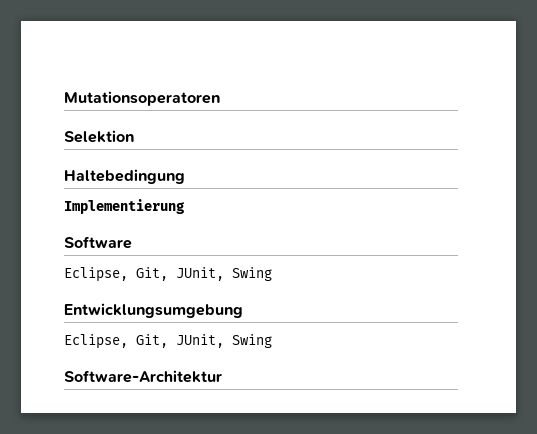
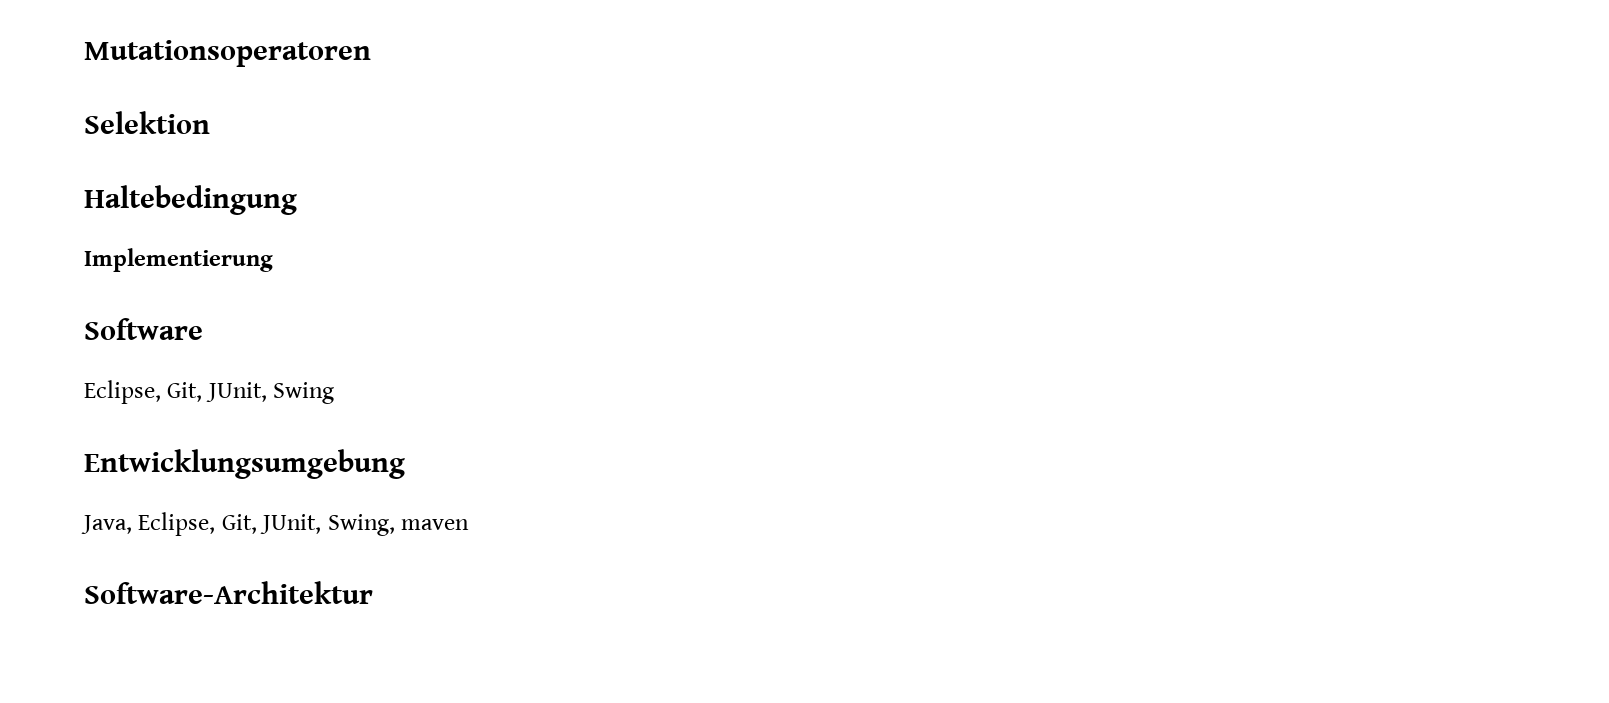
  Entwicklungsumgebung
- Eclipse, Git, JUnit, Swing
+ Java, Eclipse, Git, JUnit, Swing, maven

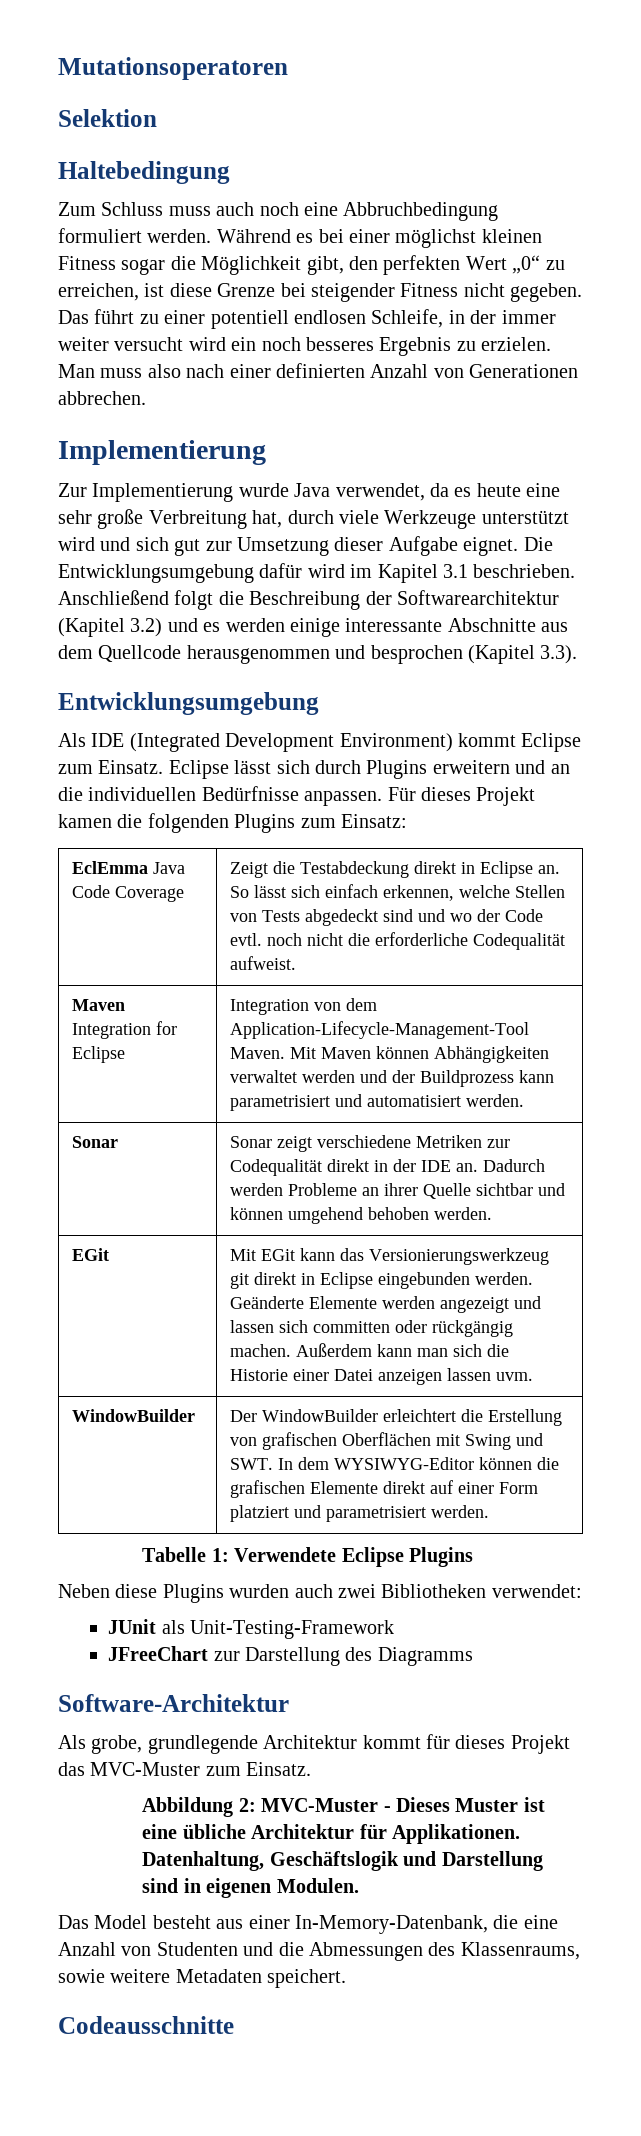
+ Zum Schluss muss auch noch eine Abbruchbedingung formuliert werden. Während es bei einer möglichst kleinen Fitness sogar die Möglichkeit gibt, den perfekten Wert „0“ zu erreichen, ist diese Grenze bei steigender Fitness nicht gegeben. Das führt zu einer potentiell endlosen Schleife, in der immer weiter versucht wird ein noch besseres Ergebnis zu erzielen. Man muss also nach einer definierten Anzahl von Generationen abbrechen.
  Implementierung
- Software
- Eclipse, Git, JUnit, Swing
+ Zur Implementierung wurde Java verwendet, da es heute eine sehr große Verbreitung hat, durch viele Werkzeuge unterstützt wird und sich gut zur Umsetzung dieser Aufgabe eignet. Die Entwicklungsumgebung dafür wird im Kapitel 3.1 beschrieben. Anschließend folgt die Beschreibung der Softwarearchitektur (Kapitel 3.2) und es werden einige interessante Abschnitte aus dem Quellcode herausgenommen und besprochen (Kapitel 3.3).
  Entwicklungsumgebung
- Java, Eclipse, Git, JUnit, Swing, maven
+ Als IDE (Integrated Development Environment) kommt Eclipse zum Einsatz. Eclipse lässt sich durch Plugins erweitern und an die individuellen Bedürfnisse anpassen. Für dieses Projekt kamen die folgenden Plugins zum Einsatz:
+ EclEmma Java Code Coverage | Zeigt die Testabdeckung direkt in Eclipse an. So lässt sich einfach erkennen, welche Stellen von Tests abgedeckt sind und wo der Code evtl. noch nicht die erforderliche Codequalität aufweist.
+ Maven Integration for Eclipse | Integration von dem Application-Lifecycle-Management-Tool Maven. Mit Maven können Abhängigkeiten verwaltet werden und der Buildprozess kann parametrisiert und automatisiert werden.
+ Sonar | Sonar zeigt verschiedene Metriken zur Codequalität direkt in der IDE an. Dadurch werden Probleme an ihrer Quelle sichtbar und können umgehend behoben werden.
+ EGit | Mit EGit kann das Versionierungswerkzeug git direkt in Eclipse eingebunden werden. Geänderte Elemente werden angezeigt und lassen sich committen oder rückgängig machen. Außerdem kann man sich die Historie einer Datei anzeigen lassen uvm.
+ WindowBuilder | Der WindowBuilder erleichtert die Erstellung von grafischen Oberflächen mit Swing und SWT. In dem WYSIWYG-Editor können die grafischen Elemente direkt auf einer Form platziert und parametrisiert werden.
+ Tabelle 1: Verwendete Eclipse Plugins
+ Neben diese Plugins wurden auch zwei Bibliotheken verwendet:
+ JUnit als Unit-Testing-Framework
+ JFreeChart zur Darstellung des Diagramms
  Software-Architektur
+ Als grobe, grundlegende Architektur kommt für dieses Projekt das MVC-Muster zum Einsatz.
+ Abbildung 2: MVC-Muster - Dieses Muster ist eine übliche Architektur für Applikationen. Datenhaltung, Geschäftslogik und Darstellung sind in eigenen Modulen.
+ Das Model besteht aus einer In-Memory-Datenbank, die eine Anzahl von Studenten und die Abmessungen des Klassenraums, sowie weitere Metadaten speichert.
+ Codeausschnitte

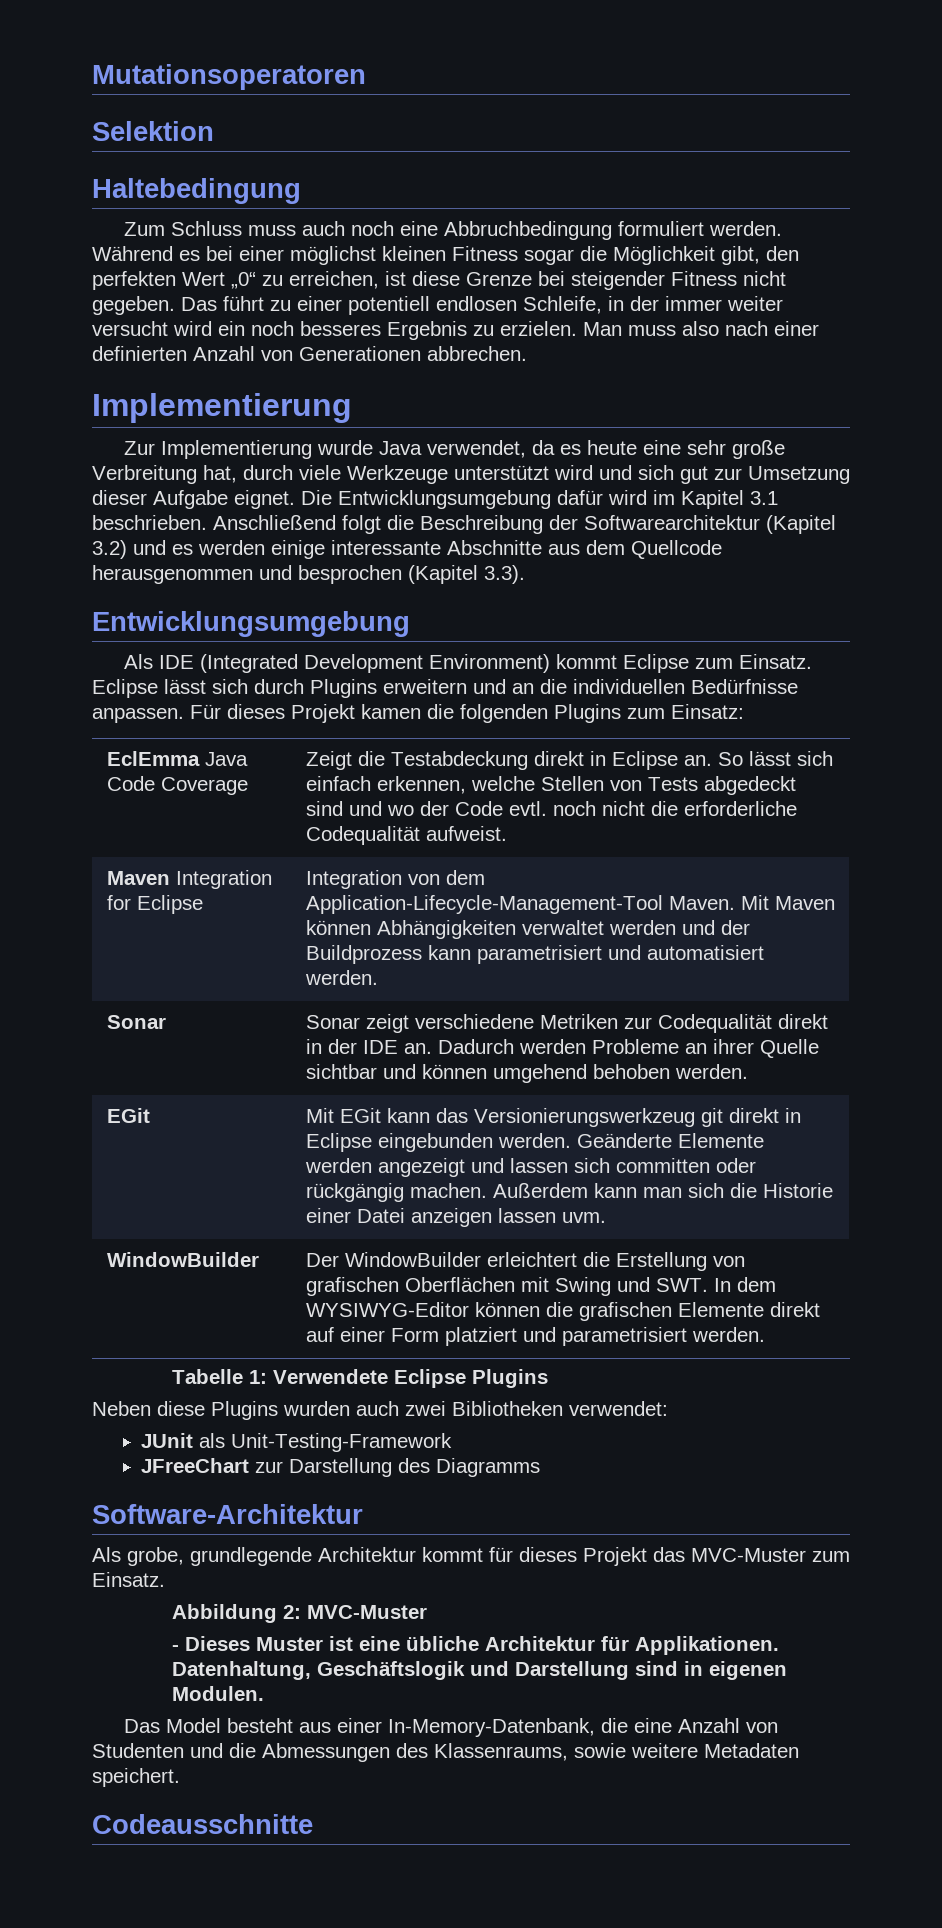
- Abbildung 2: MVC-Muster - Dieses Muster ist eine übliche Architektur für Applikationen.
+ Abbildung 2: MVC-Muster
+ - Dieses Muster ist eine übliche Architektur für Applikationen.

